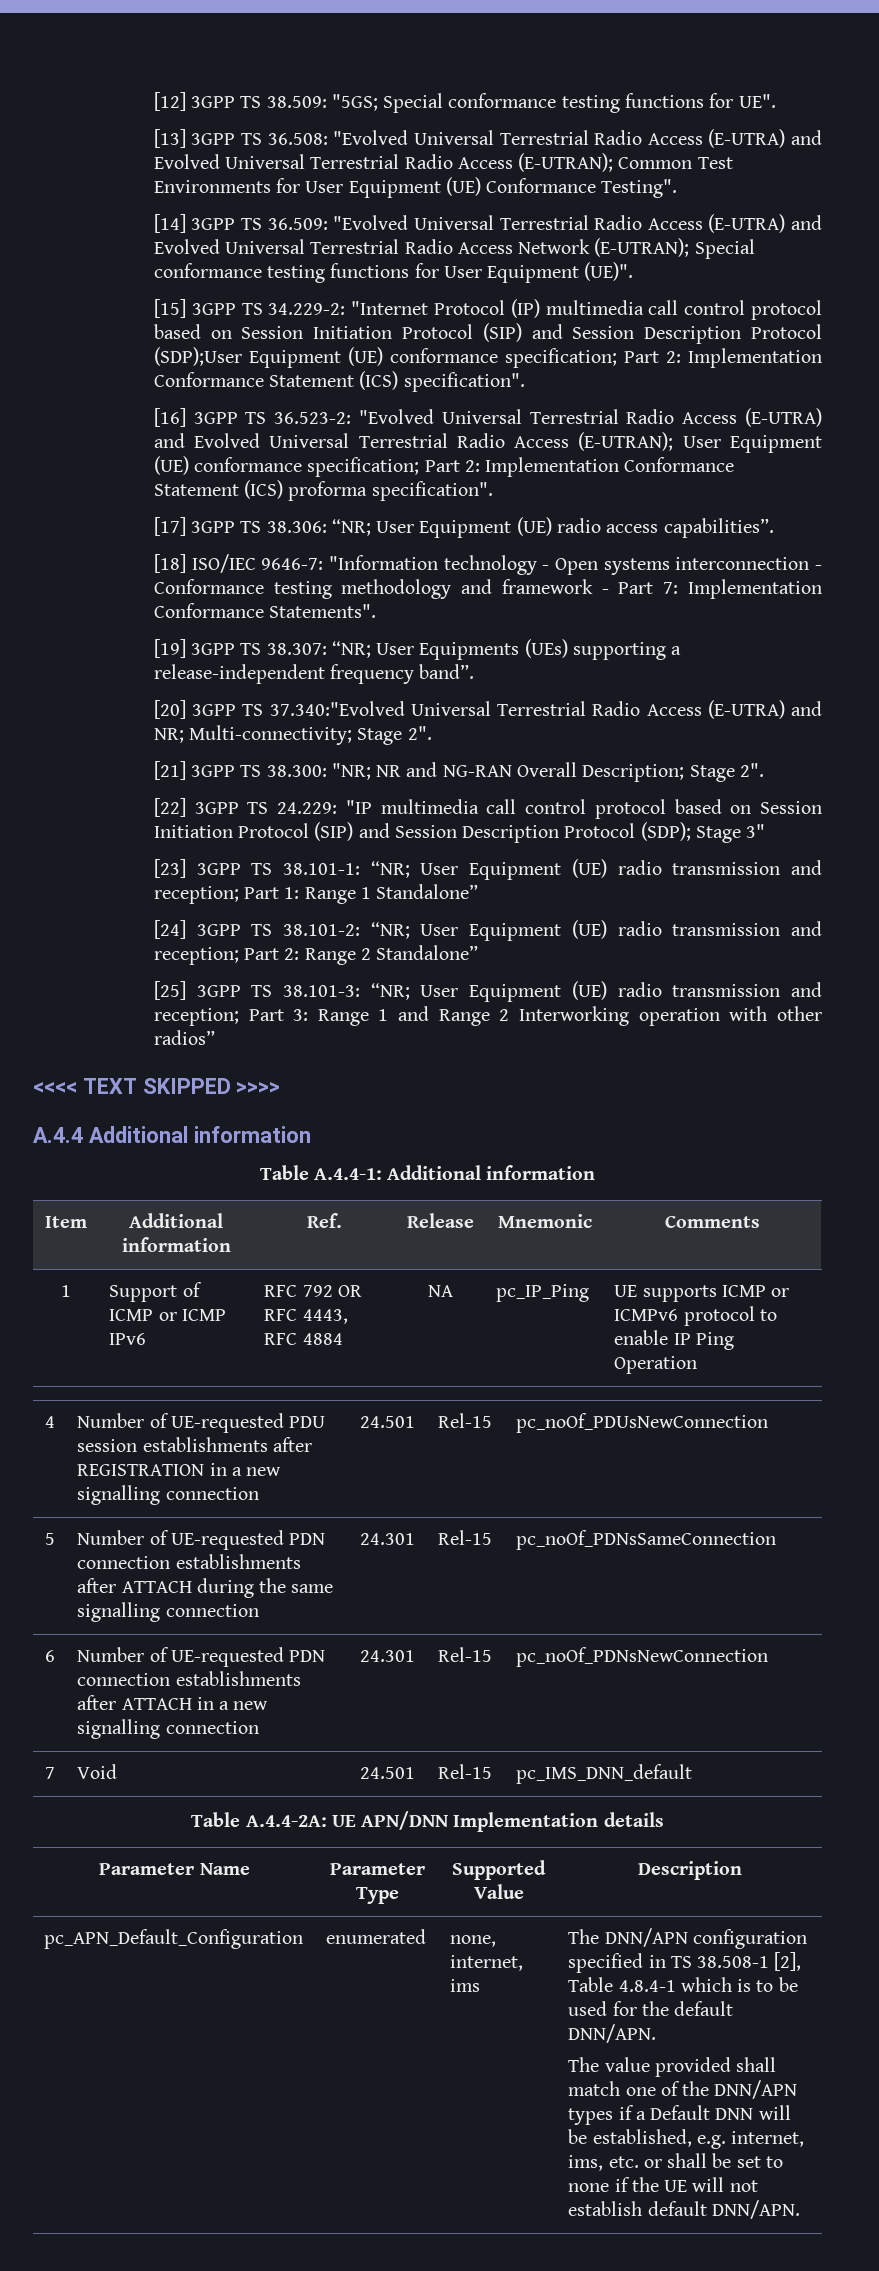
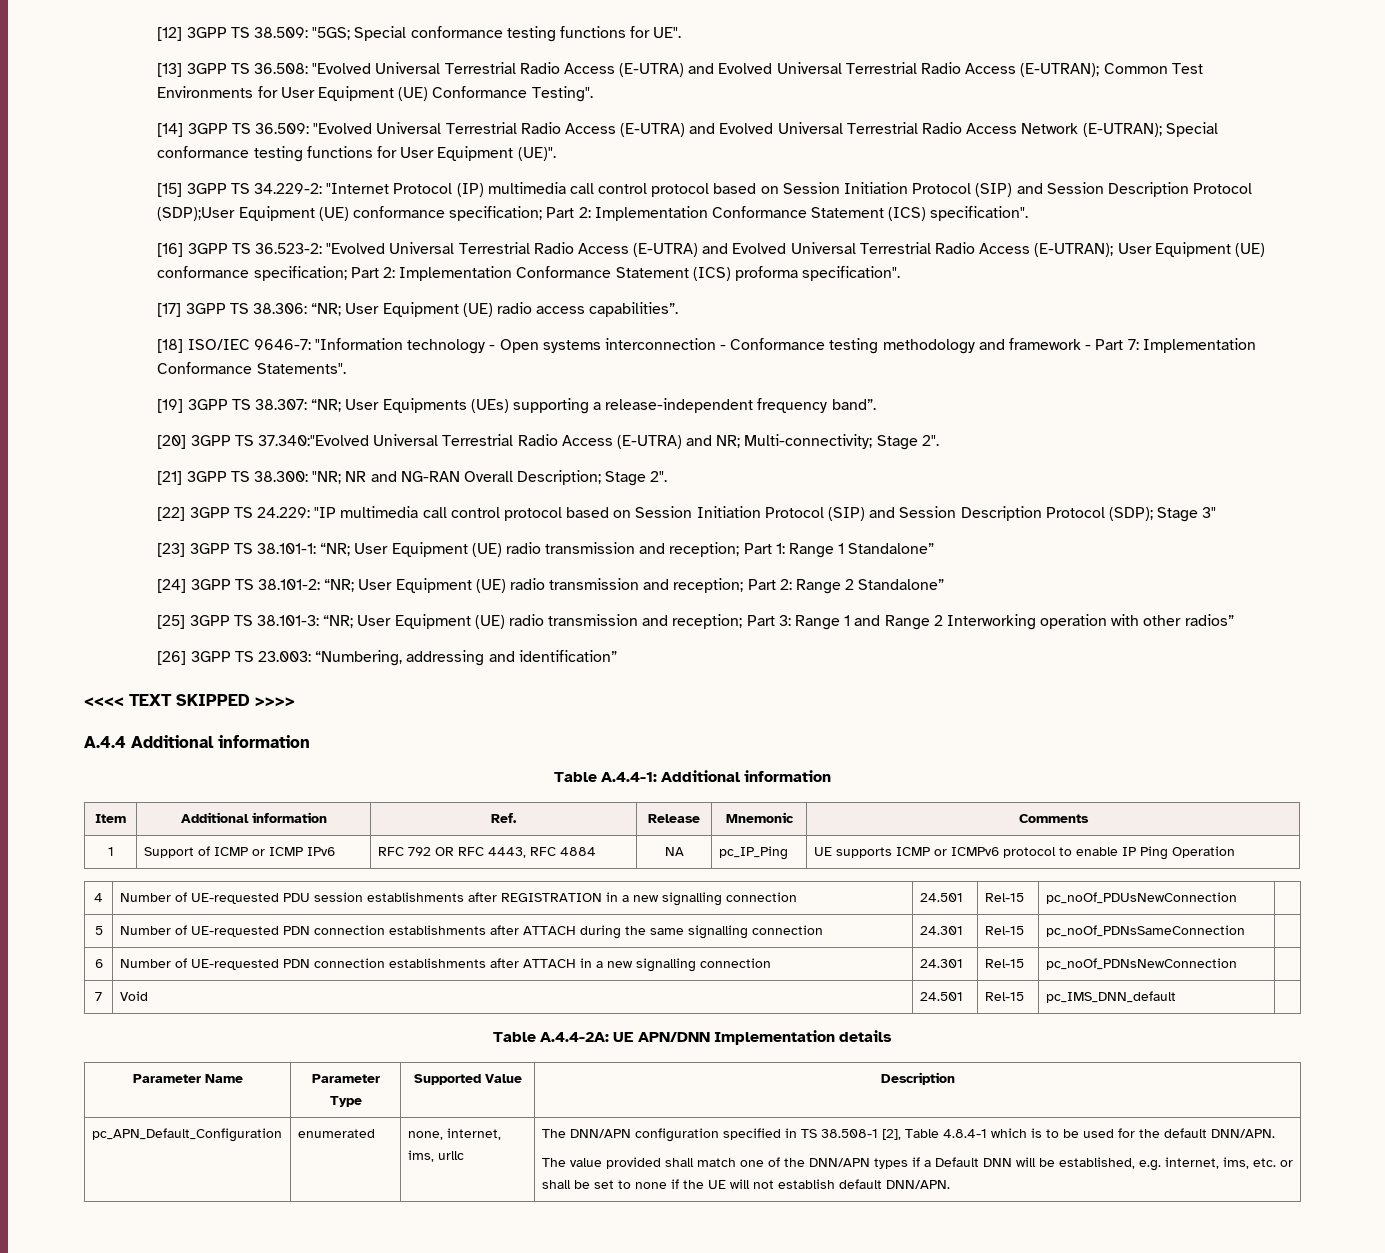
+ [26] 3GPP TS 23.003: “Numbering, addressing and identification”
- none, internet, ims
+ none, internet, ims, urllc

